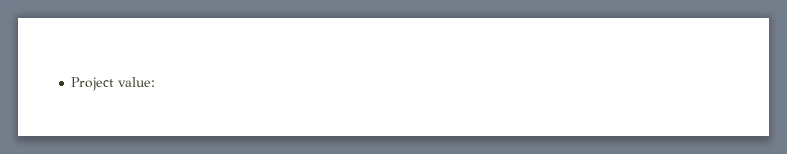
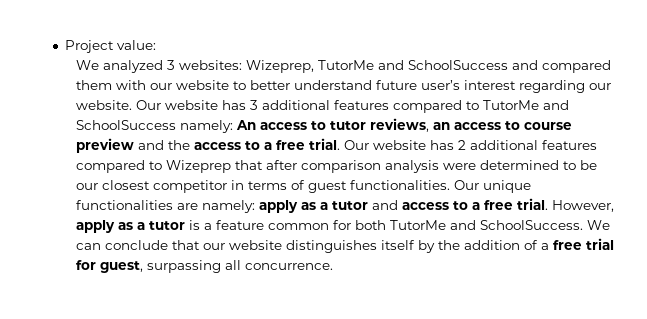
+ We analyzed 3 websites: Wizeprep, TutorMe and SchoolSuccess and compared them with our website to better understand future user’s interest regarding our website. Our website has 3 additional features compared to TutorMe and SchoolSuccess namely: An access to tutor reviews, an access to course preview and the access to a free trial. Our website has 2 additional features compared to Wizeprep that after comparison analysis were determined to be our closest competitor in terms of guest functionalities. Our unique functionalities are namely: apply as a tutor and access to a free trial. However, apply as a tutor is a feature common for both TutorMe and SchoolSuccess. We can conclude that our website distinguishes itself by the addition of a free trial for guest, surpassing all concurrence.

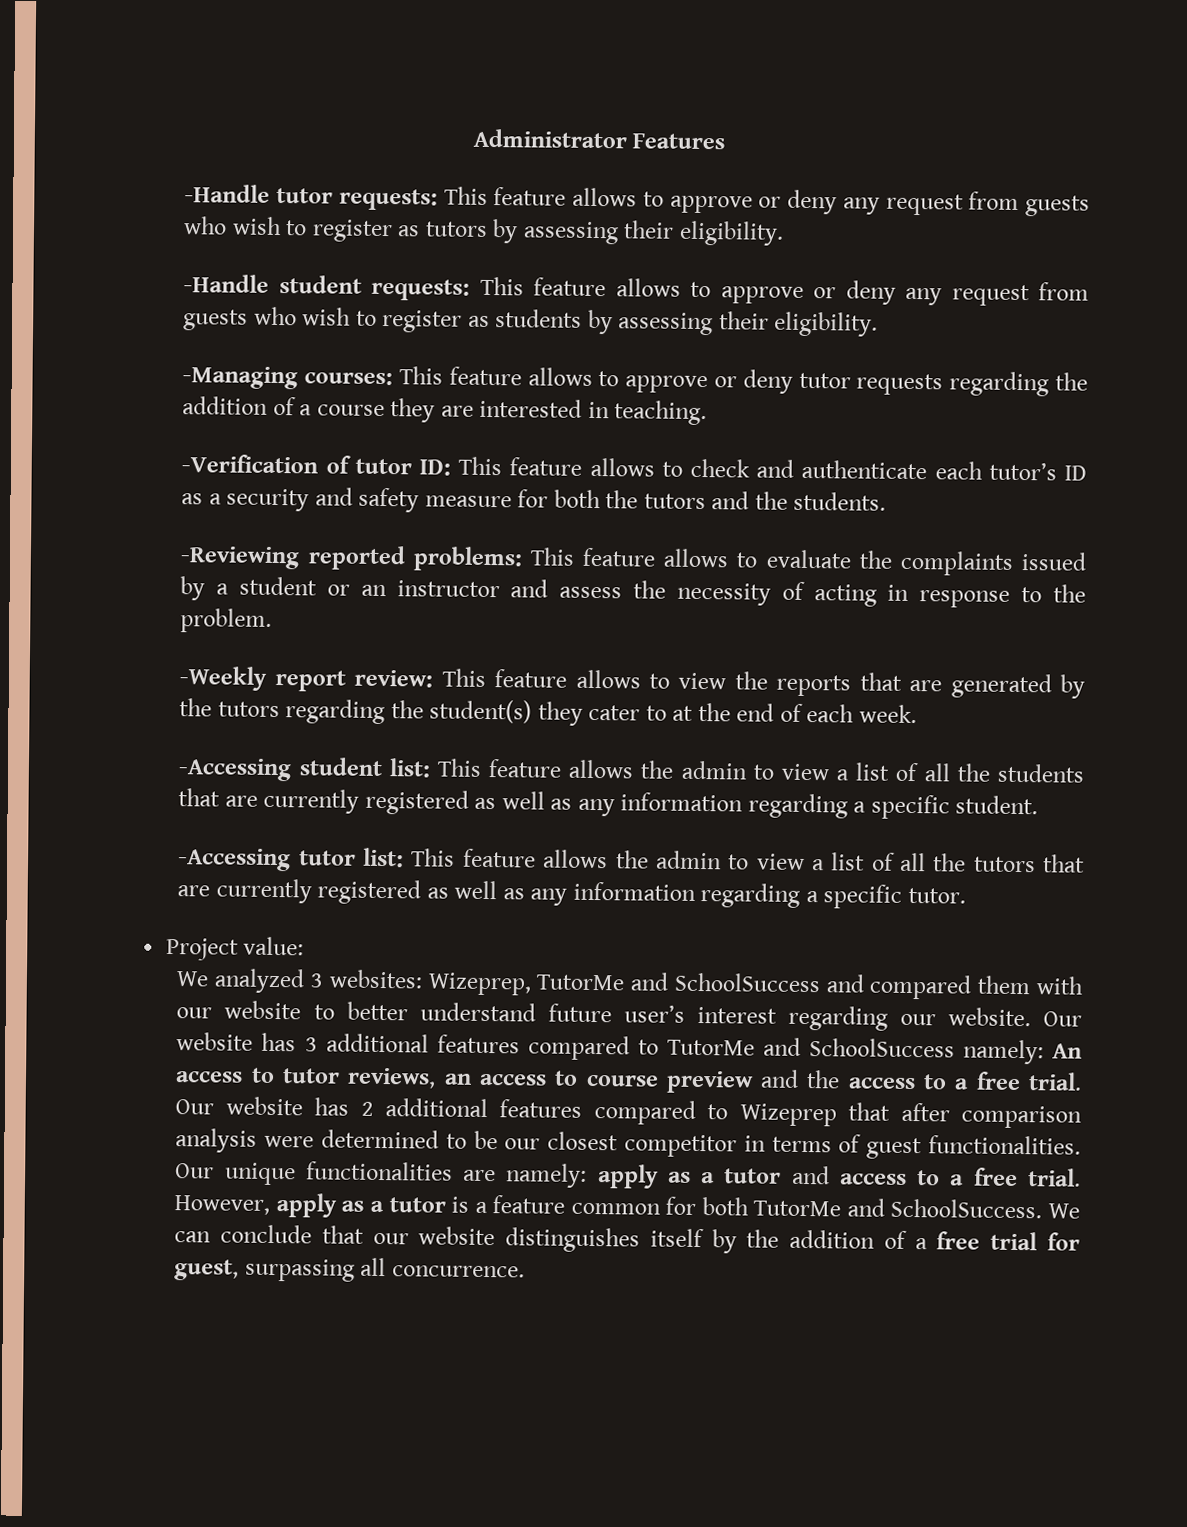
+ Administrator Features
+ -Handle tutor requests: This feature allows to approve or deny any request from guests who wish to register as tutors by assessing their eligibility.
+ -Handle student requests: This feature allows to approve or deny any request from guests who wish to register as students by assessing their eligibility.
+ -Managing courses: This feature allows to approve or deny tutor requests regarding the addition of a course they are interested in teaching.
+ -Verification of tutor ID: This feature allows to check and authenticate each tutor’s ID as a security and safety measure for both the tutors and the students.
+ -Reviewing reported problems: This feature allows to evaluate the complaints issued by a student or an instructor and assess the necessity of acting in response to the problem.
+ -Weekly report review: This feature allows to view the reports that are generated by the tutors regarding the student(s) they cater to at the end of each week.
+ -Accessing student list: This feature allows the admin to view a list of all the students that are currently registered as well as any information regarding a specific student.
+ -Accessing tutor list: This feature allows the admin to view a list of all the tutors that are currently registered as well as any information regarding a specific tutor.

